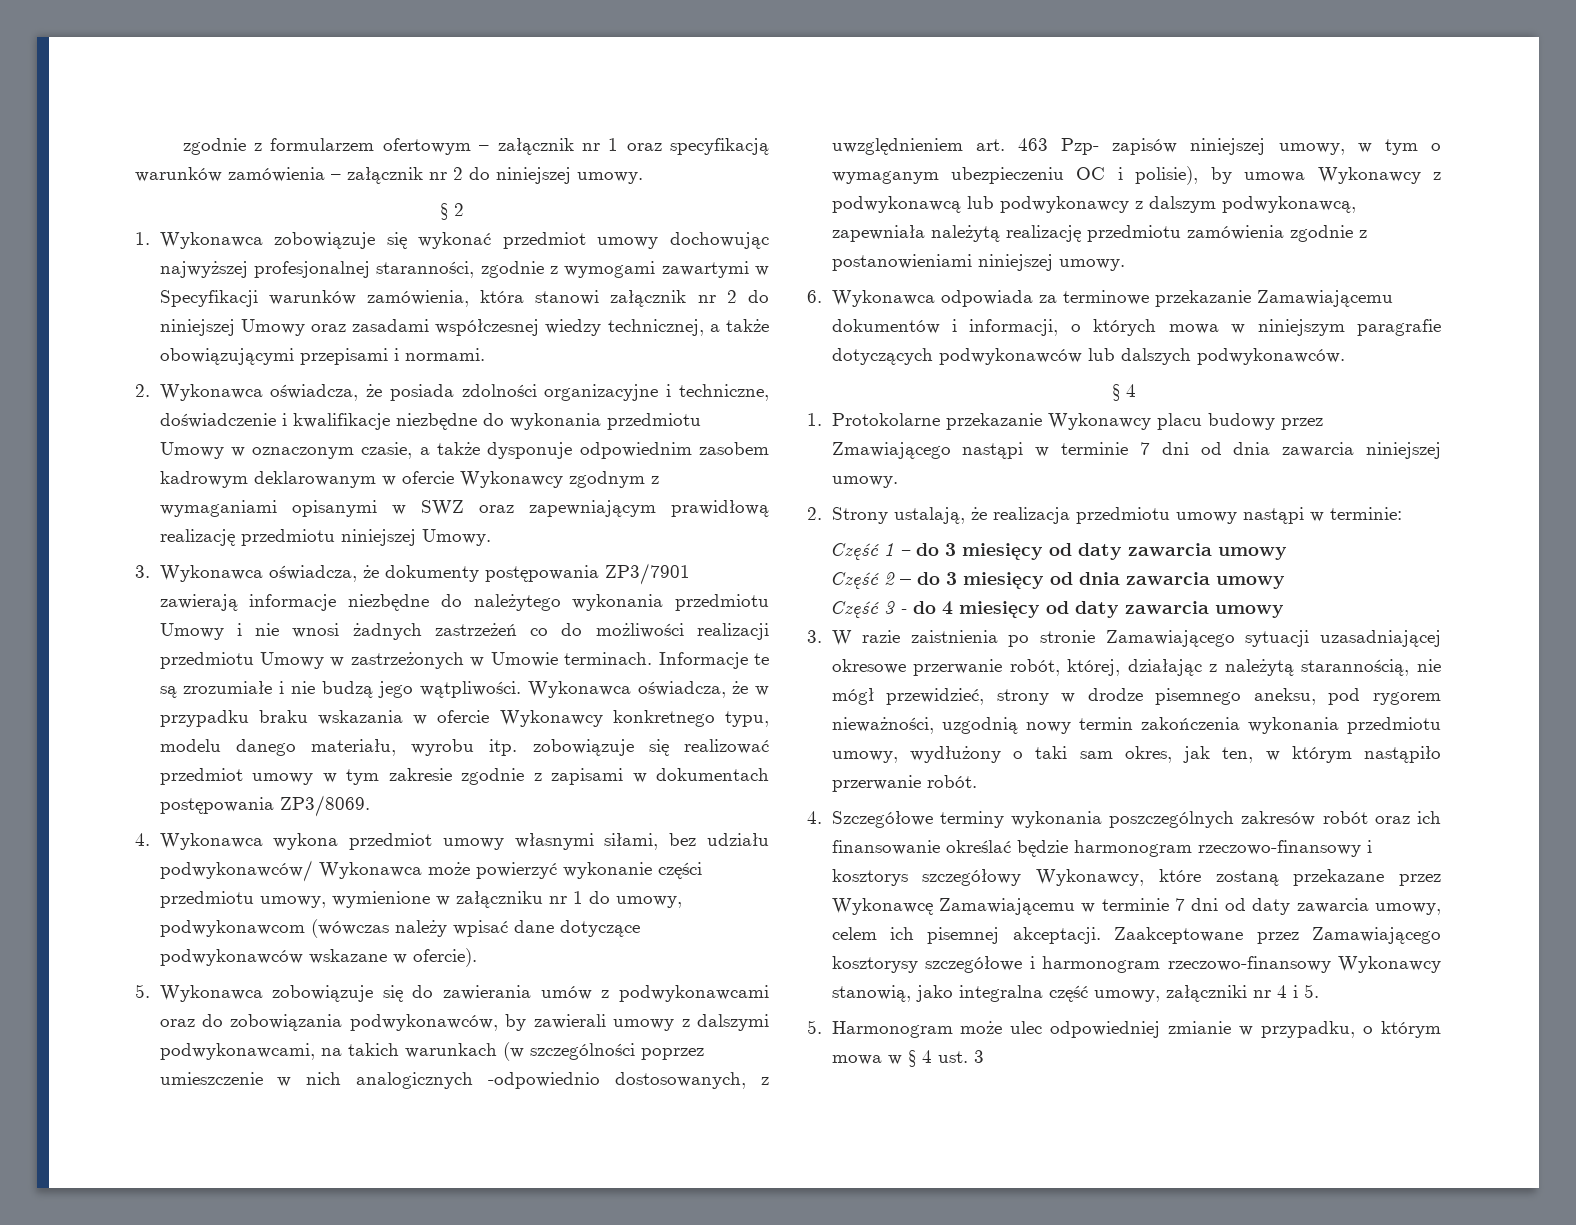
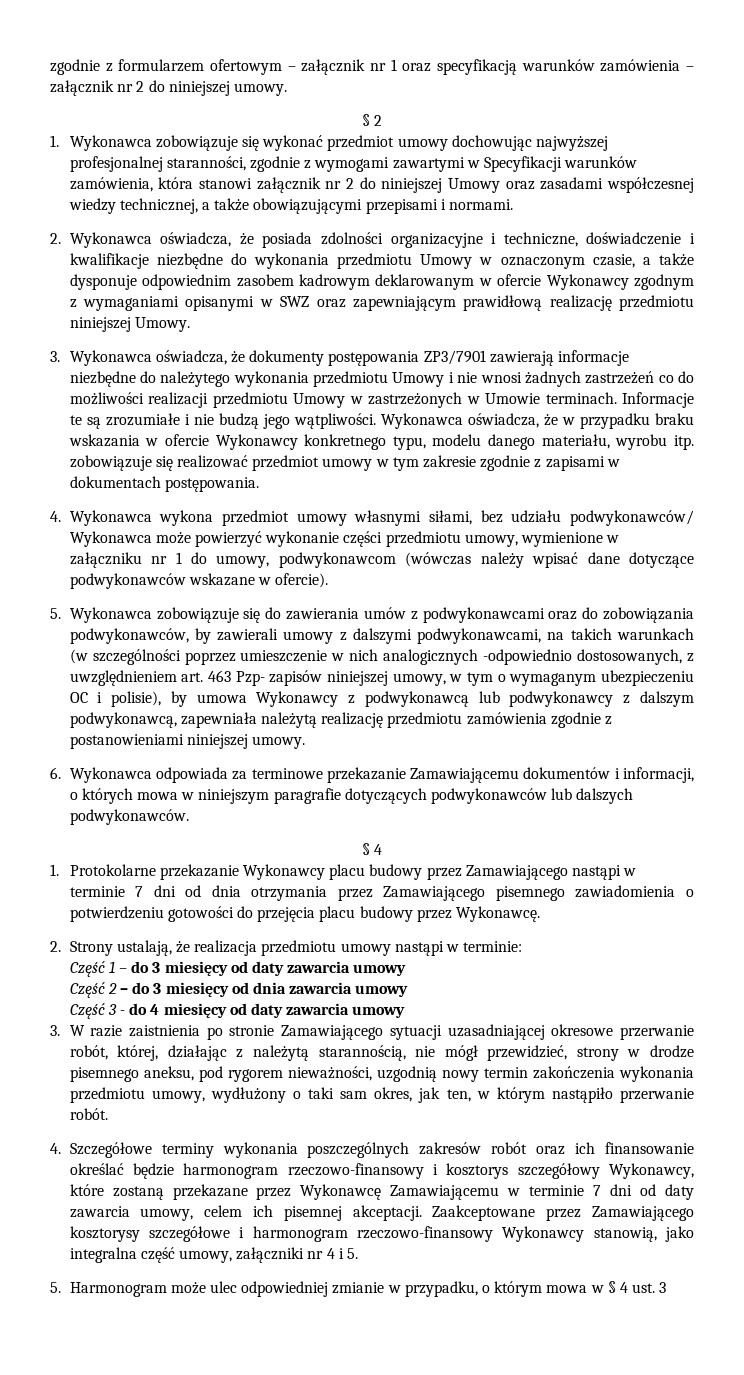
- Wykonawca oświadcza, że w przypadku braku wskazania w ofercie Wykonawcy konkretnego typu, modelu danego materiału, wyrobu itp. zobowiązuje się realizować przedmiot umowy w tym zakresie zgodnie z zapisami w dokumentach postępowania ZP3/8069.
+ Wykonawca oświadcza, że w przypadku braku wskazania w ofercie Wykonawcy konkretnego typu, modelu danego materiału, wyrobu itp. zobowiązuje się realizować przedmiot umowy w tym zakresie zgodnie z zapisami w dokumentach postępowania.
- 1. Protokolarne przekazanie Wykonawcy placu budowy przez Zmawiającego nastąpi w terminie 7 dni od dnia zawarcia niniejszej umowy.
+ 1. Protokolarne przekazanie Wykonawcy placu budowy przez Zamawiającego nastąpi w terminie 7 dni od dnia otrzymania przez Zamawiającego pisemnego zawiadomienia o potwierdzeniu gotowości do przejęcia placu budowy przez Wykonawcę.

